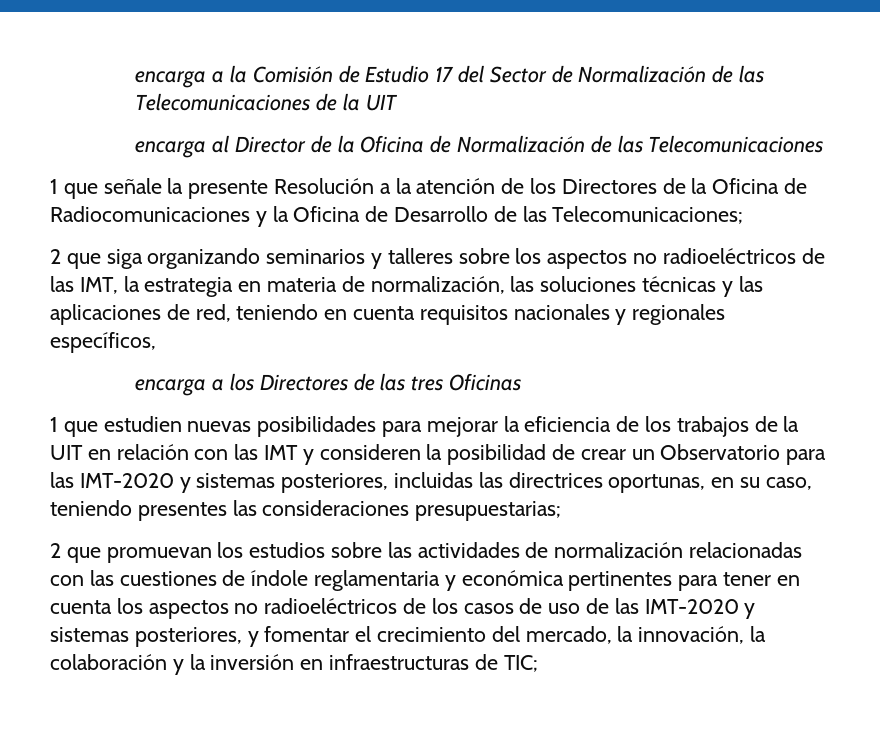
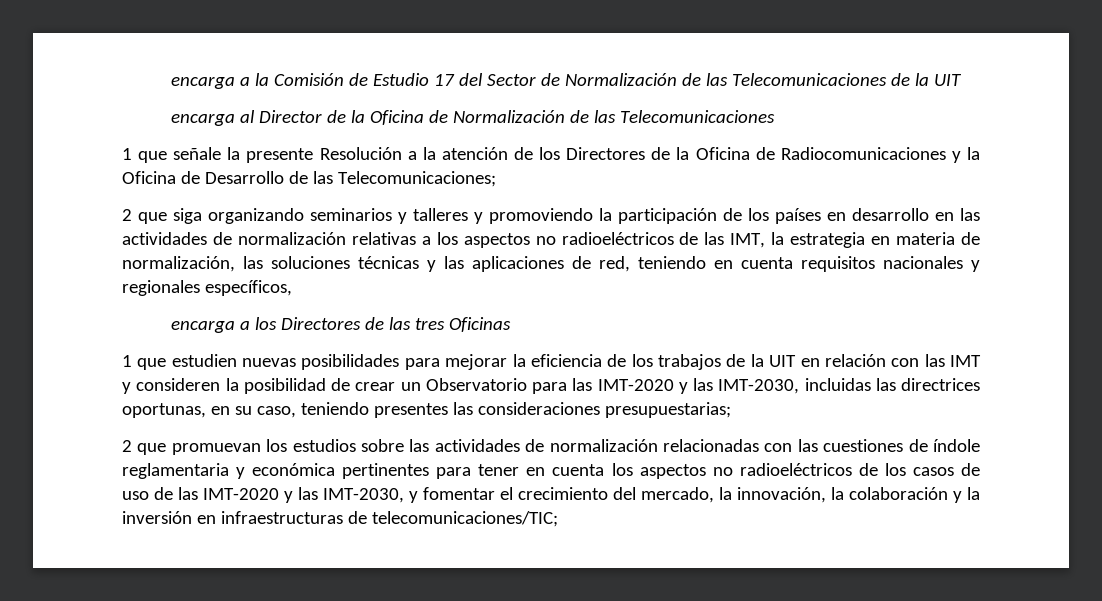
- 2 que siga organizando seminarios y talleres sobre los aspectos no radioeléctricos de las IMT, la estrategia en materia de normalización, las soluciones técnicas y las aplicaciones de red, teniendo en cuenta requisitos nacionales y regionales específicos,
+ 2 que siga organizando seminarios y talleres y promoviendo la participación de los países en desarrollo en las actividades de normalización relativas a los aspectos no radioeléctricos de las IMT, la estrategia en materia de normalización, las soluciones técnicas y las aplicaciones de red, teniendo en cuenta requisitos nacionales y regionales específicos,
- 1 que estudien nuevas posibilidades para mejorar la eficiencia de los trabajos de la UIT en relación con las IMT y consideren la posibilidad de crear un Observatorio para las IMT-2020 y sistemas posteriores, incluidas las directrices oportunas, en su caso, teniendo presentes las consideraciones presupuestarias;
+ 1 que estudien nuevas posibilidades para mejorar la eficiencia de los trabajos de la UIT en relación con las IMT y consideren la posibilidad de crear un Observatorio para las IMT-2020 y las IMT-2030, incluidas las directrices oportunas, en su caso, teniendo presentes las consideraciones presupuestarias;
- 2 que promuevan los estudios sobre las actividades de normalización relacionadas con las cuestiones de índole reglamentaria y económica pertinentes para tener en cuenta los aspectos no radioeléctricos de los casos de uso de las IMT-2020 y sistemas posteriores, y fomentar el crecimiento del mercado, la innovación, la colaboración y la inversión en infraestructuras de TIC;
+ 2 que promuevan los estudios sobre las actividades de normalización relacionadas con las cuestiones de índole reglamentaria y económica pertinentes para tener en cuenta los aspectos no radioeléctricos de los casos de uso de las IMT-2020 y las IMT-2030, y fomentar el crecimiento del mercado, la innovación, la colaboración y la inversión en infraestructuras de telecomunicaciones/TIC;

